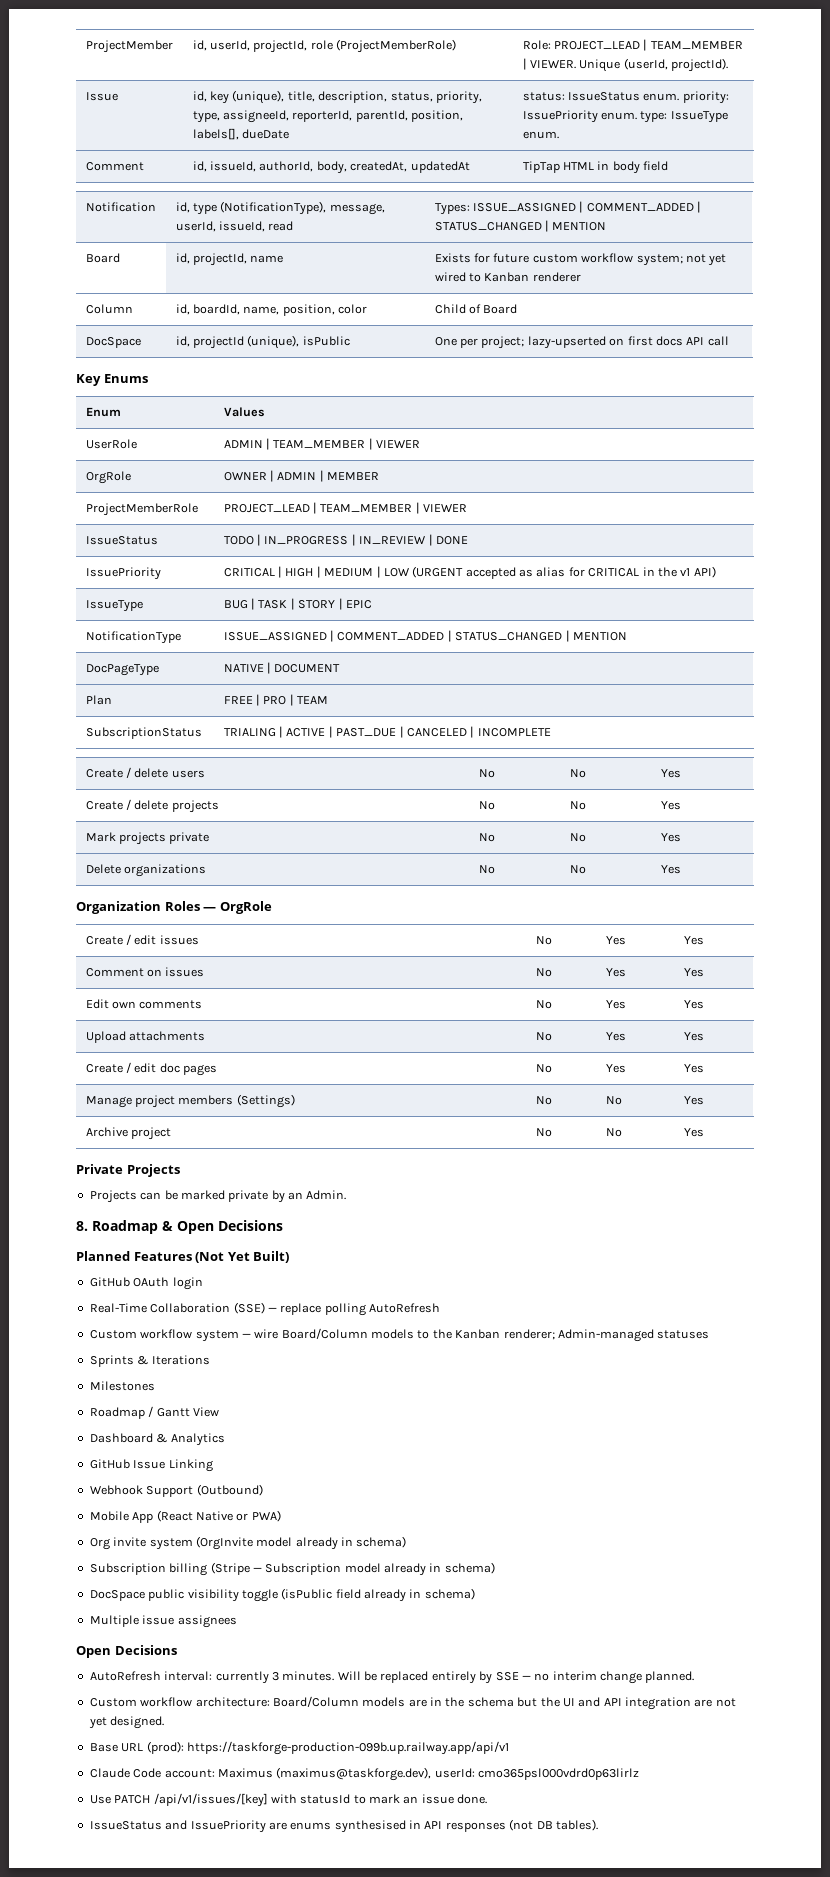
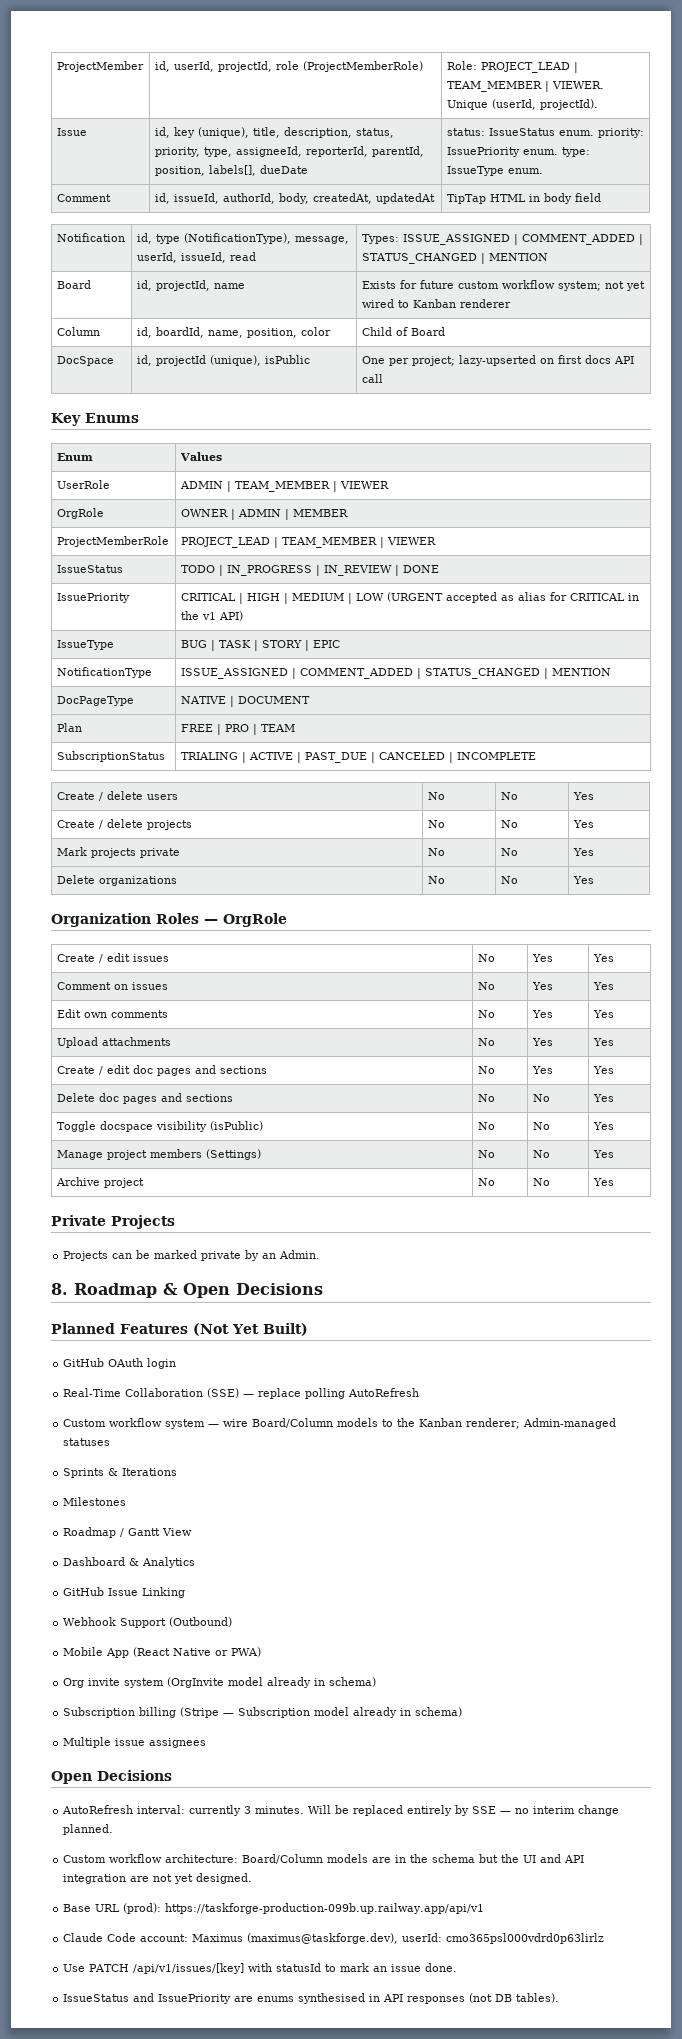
- Create / edit doc pages | No | Yes | Yes
+ Create / edit doc pages and sections | No | Yes | Yes
+ Delete doc pages and sections | No | No | Yes
+ Toggle docspace visibility (isPublic) | No | No | Yes
- DocSpace public visibility toggle (isPublic field already in schema)

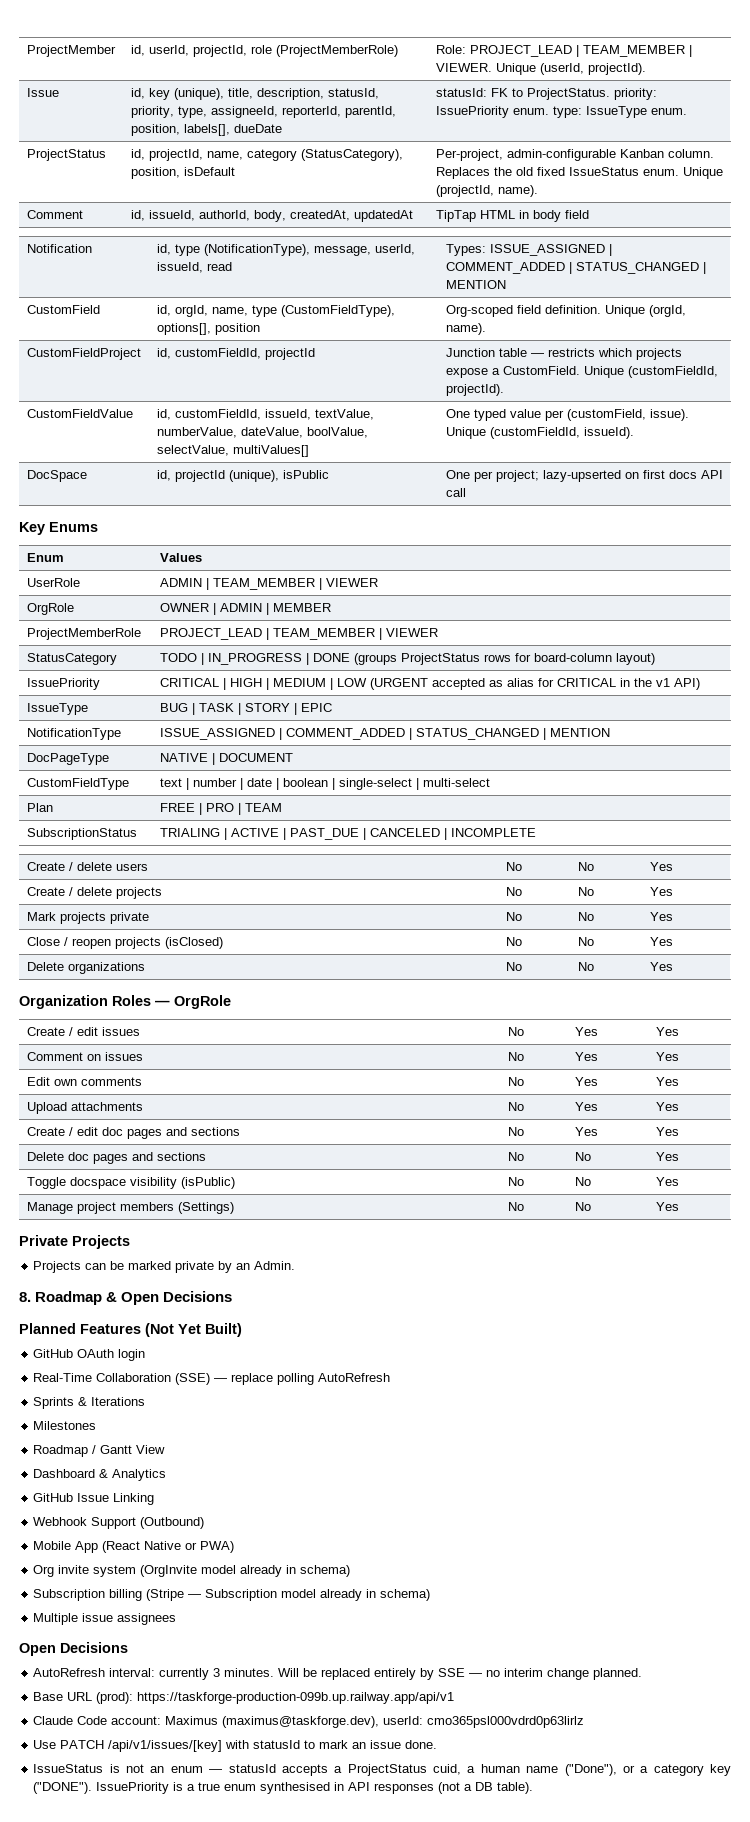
- Issue | id, key (unique), title, description, status, priority, type, assigneeId, reporterId, parentId, position, labels[], dueDate | status: IssueStatus enum. priority: IssuePriority enum. type: IssueType enum.
+ Issue | id, key (unique), title, description, statusId, priority, type, assigneeId, reporterId, parentId, position, labels[], dueDate | statusId: FK to ProjectStatus. priority: IssuePriority enum. type: IssueType enum.
+ ProjectStatus | id, projectId, name, category (StatusCategory), position, isDefault | Per-project, admin-configurable Kanban column. Replaces the old fixed IssueStatus enum. Unique (projectId, name).
- Board | id, projectId, name | Exists for future custom workflow system; not yet wired to Kanban renderer
- Column | id, boardId, name, position, color | Child of Board
+ CustomField | id, orgId, name, type (CustomFieldType), options[], position | Org-scoped field definition. Unique (orgId, name).
+ CustomFieldProject | id, customFieldId, projectId | Junction table — restricts which projects expose a CustomField. Unique (customFieldId, projectId).
+ CustomFieldValue | id, customFieldId, issueId, textValue, numberValue, dateValue, boolValue, selectValue, multiValues[] | One typed value per (customField, issue). Unique (customFieldId, issueId).
- IssueStatus | TODO | IN_PROGRESS | IN_REVIEW | DONE
+ StatusCategory | TODO | IN_PROGRESS | DONE (groups ProjectStatus rows for board-column layout)
+ CustomFieldType | text | number | date | boolean | single-select | multi-select
+ Close / reopen projects (isClosed) | No | No | Yes
- Archive project | No | No | Yes
- Custom workflow system — wire Board/Column models to the Kanban renderer; Admin-managed statuses
- Custom workflow architecture: Board/Column models are in the schema but the UI and API integration are not yet designed.
- IssueStatus and IssuePriority are enums synthesised in API responses (not DB tables).
+ IssueStatus is not an enum — statusId accepts a ProjectStatus cuid, a human name ("Done"), or a category key ("DONE"). IssuePriority is a true enum synthesised in API responses (not a DB table).

